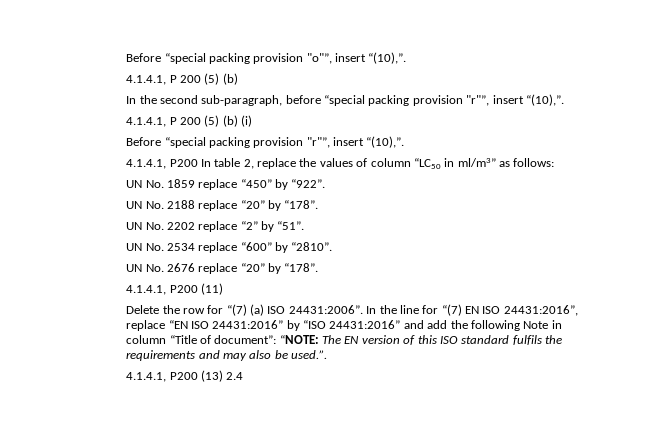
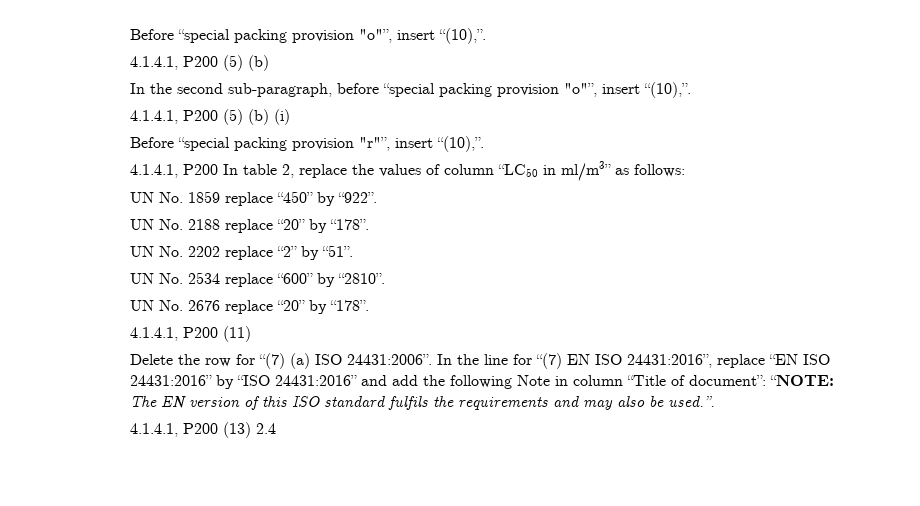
  Before “special packing provision "o"”, insert “(10),”.
- 4.1.4.1, P 200 (5) (b)
+ 4.1.4.1, P200 (5) (b)
- In the second sub-paragraph, before “special packing provision "r"”, insert “(10),”.
- 4.1.4.1, P 200 (5) (b) (i)
+ In the second sub-paragraph, before “special packing provision "o"”, insert “(10),”.
+ 4.1.4.1, P200 (5) (b) (i)

